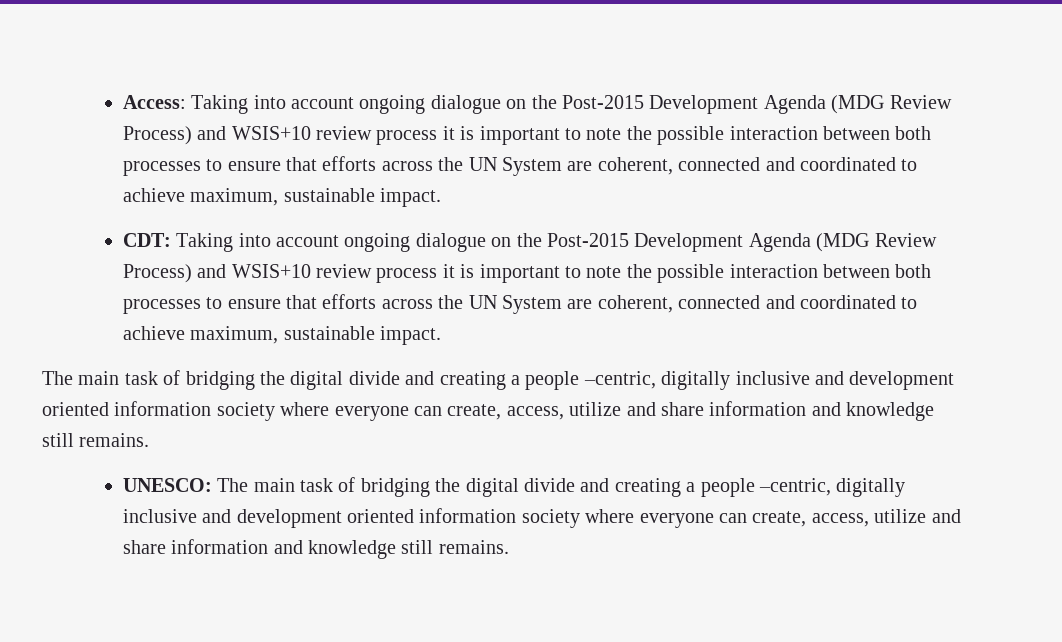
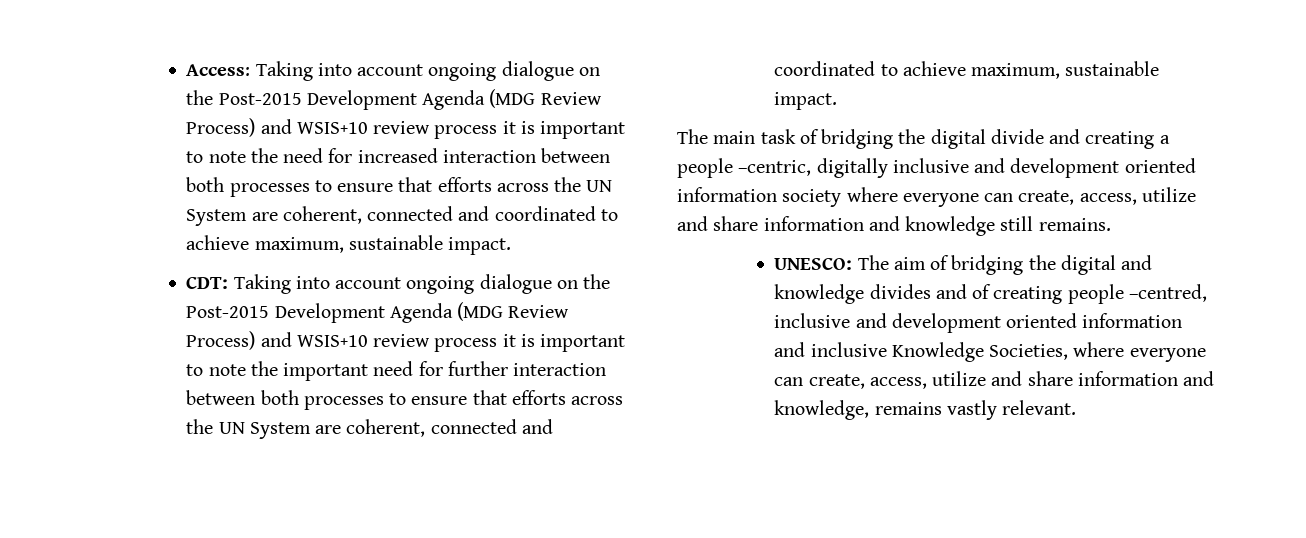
- Access: Taking into account ongoing dialogue on the Post-2015 Development Agenda (MDG Review Process) and WSIS+10 review process it is important to note the possible interaction between both processes to ensure that efforts across the UN System are coherent, connected and coordinated to achieve maximum, sustainable impact.
+ Access: Taking into account ongoing dialogue on the Post-2015 Development Agenda (MDG Review Process) and WSIS+10 review process it is important to note the need for increased interaction between both processes to ensure that efforts across the UN System are coherent, connected and coordinated to achieve maximum, sustainable impact.
- CDT: Taking into account ongoing dialogue on the Post-2015 Development Agenda (MDG Review Process) and WSIS+10 review process it is important to note the possible interaction between both processes to ensure that efforts across the UN System are coherent, connected and coordinated to achieve maximum, sustainable impact.
+ CDT: Taking into account ongoing dialogue on the Post-2015 Development Agenda (MDG Review Process) and WSIS+10 review process it is important to note the important need for further interaction between both processes to ensure that efforts across the UN System are coherent, connected and coordinated to achieve maximum, sustainable impact.
- UNESCO: The main task of bridging the digital divide and creating a people –centric, digitally inclusive and development oriented information society where everyone can create, access, utilize and share information and knowledge still remains.
+ UNESCO: The aim of bridging the digital and knowledge divides and of creating people –centred, inclusive and development oriented information and inclusive Knowledge Societies, where everyone can create, access, utilize and share information and knowledge, remains vastly relevant.

